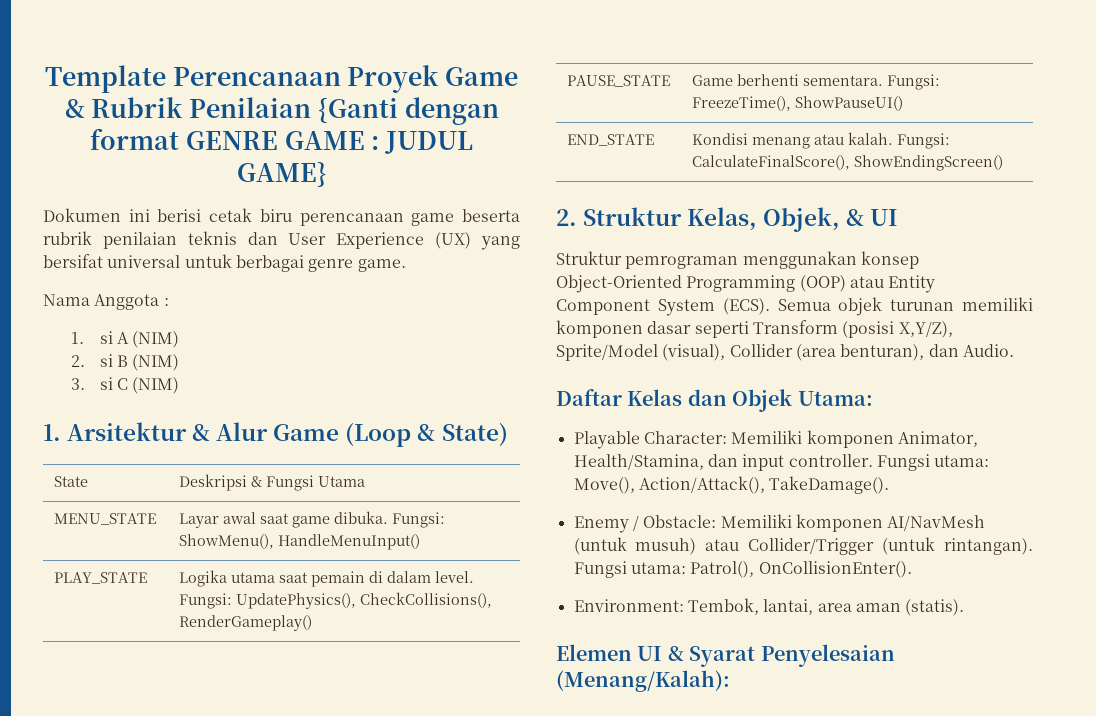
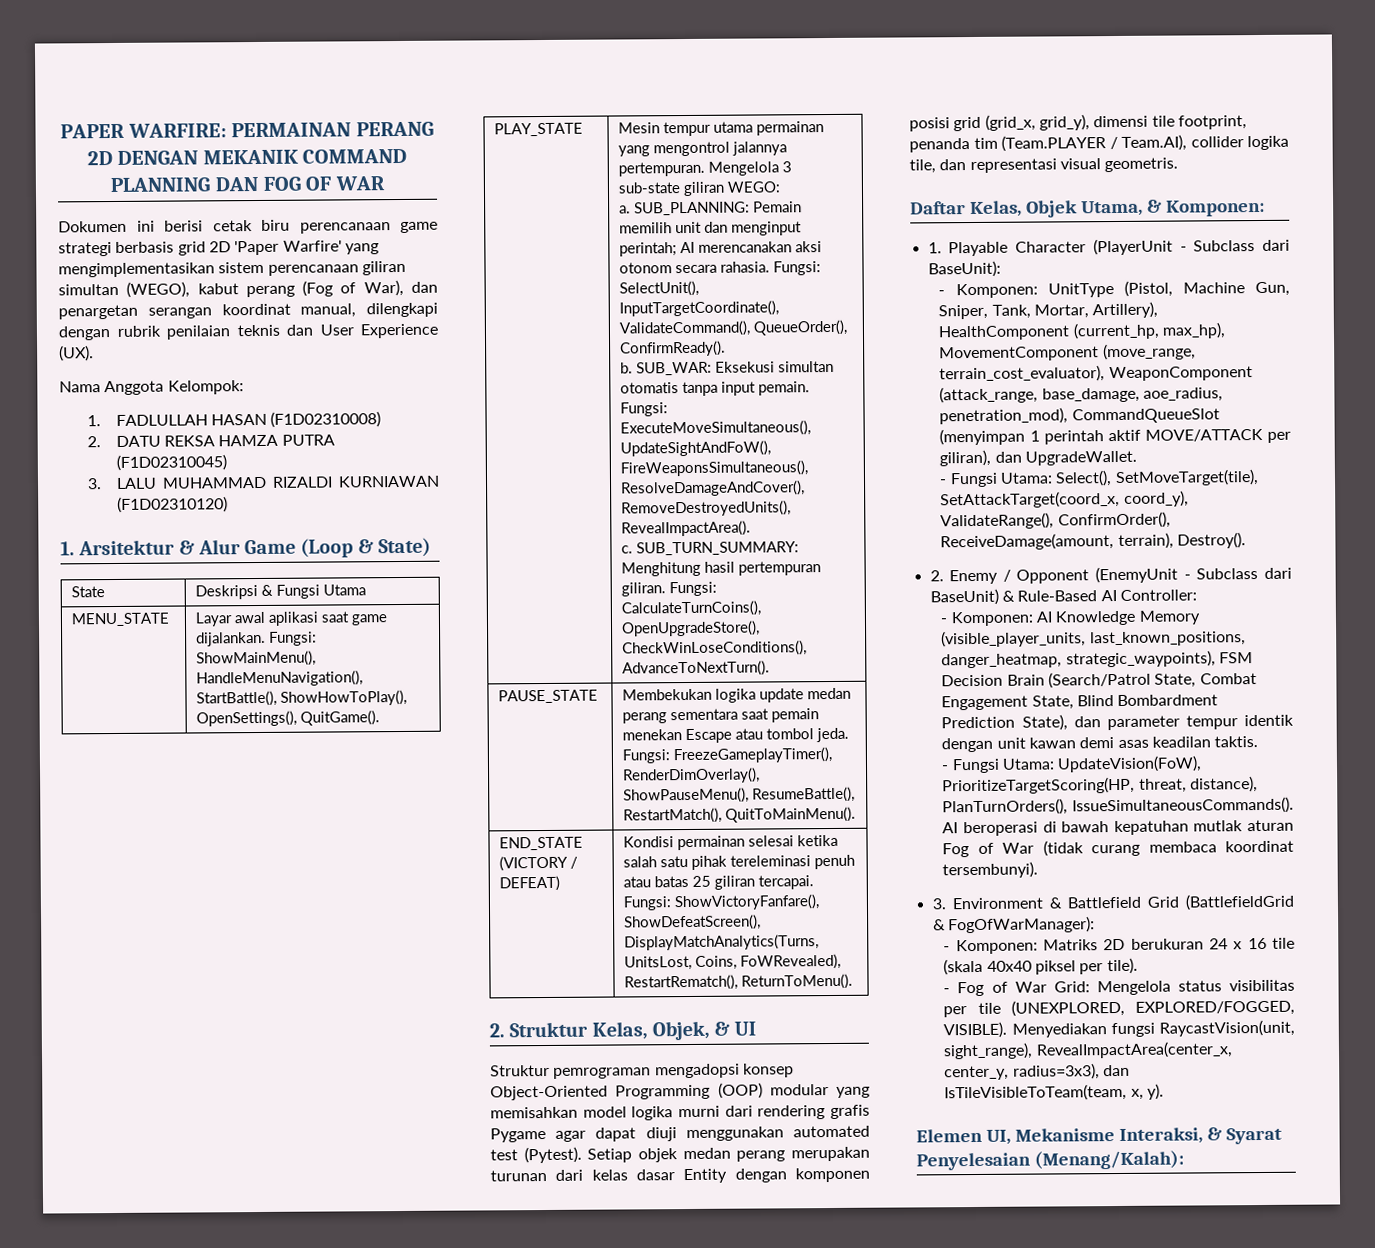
- Template Perencanaan Proyek Game & Rubrik Penilaian {Ganti dengan format GENRE GAME : JUDUL GAME}
+ PAPER WARFIRE: PERMAINAN PERANG 2D DENGAN MEKANIK COMMAND PLANNING DAN FOG OF WAR
- Dokumen ini berisi cetak biru perencanaan game beserta rubrik penilaian teknis dan User Experience (UX) yang bersifat universal untuk berbagai genre game.
+ Dokumen ini berisi cetak biru perencanaan game strategi berbasis grid 2D 'Paper Warfire' yang mengimplementasikan sistem perencanaan giliran simultan (WEGO), kabut perang (Fog of War), dan penargetan serangan koordinat manual, dilengkapi dengan rubrik penilaian teknis dan User Experience (UX).
- Nama Anggota :
- 1. si A (NIM)
- 2. si B (NIM)
- 3. si C (NIM)
+ Nama Anggota Kelompok:
+ 1. FADLULLAH HASAN (F1D02310008)
+ 2. DATU REKSA HAMZA PUTRA (F1D02310045)
+ 3. LALU MUHAMMAD RIZALDI KURNIAWAN (F1D02310120)
- MENU_STATE | Layar awal saat game dibuka. Fungsi: ShowMenu(), HandleMenuInput()
- PLAY_STATE | Logika utama saat pemain di dalam level. Fungsi: UpdatePhysics(), CheckCollisions(), RenderGameplay()
- PAUSE_STATE | Game berhenti sementara. Fungsi: FreezeTime(), ShowPauseUI()
- END_STATE | Kondisi menang atau kalah. Fungsi: CalculateFinalScore(), ShowEndingScreen()
+ MENU_STATE | Layar awal aplikasi saat game dijalankan. Fungsi: ShowMainMenu(), HandleMenuNavigation(), StartBattle(), ShowHowToPlay(), OpenSettings(), QuitGame().
+ PLAY_STATE | Mesin tempur utama permainan yang mengontrol jalannya pertempuran. Mengelola 3 sub-state giliran WEGO:
+ a. SUB_PLANNING: Pemain memilih unit dan menginput perintah; AI merencanakan aksi otonom secara rahasia. Fungsi: SelectUnit(), InputTargetCoordinate(), ValidateCommand(), QueueOrder(), ConfirmReady().
+ b. SUB_WAR: Eksekusi simultan otomatis tanpa input pemain. Fungsi: ExecuteMoveSimultaneous(), UpdateSightAndFoW(), FireWeaponsSimultaneous(), ResolveDamageAndCover(), RemoveDestroyedUnits(), RevealImpactArea().
+ c. SUB_TURN_SUMMARY: Menghitung hasil pertempuran giliran. Fungsi: CalculateTurnCoins(), OpenUpgradeStore(), CheckWinLoseConditions(), AdvanceToNextTurn().
+ PAUSE_STATE | Membekukan logika update medan perang sementara saat pemain menekan Escape atau tombol jeda. Fungsi: FreezeGameplayTimer(), RenderDimOverlay(), ShowPauseMenu(), ResumeBattle(), RestartMatch(), QuitToMainMenu().
+ END_STATE (VICTORY / DEFEAT) | Kondisi permainan selesai ketika salah satu pihak tereleminasi penuh atau batas 25 giliran tercapai. Fungsi: ShowVictoryFanfare(), ShowDefeatScreen(), DisplayMatchAnalytics(Turns, UnitsLost, Coins, FoWRevealed), RestartRematch(), ReturnToMenu().
- Struktur pemrograman menggunakan konsep Object-Oriented Programming (OOP) atau Entity Component System (ECS). Semua objek turunan memiliki komponen dasar seperti Transform (posisi X,Y/Z), Sprite/Model (visual), Collider (area benturan), dan Audio.
- Daftar Kelas dan Objek Utama:
- Playable Character: Memiliki komponen Animator, Health/Stamina, dan input controller. Fungsi utama: Move(), Action/Attack(), TakeDamage().
- Enemy / Obstacle: Memiliki komponen AI/NavMesh (untuk musuh) atau Collider/Trigger (untuk rintangan). Fungsi utama: Patrol(), OnCollisionEnter().
- Environment: Tembok, lantai, area aman (statis).
- Elemen UI & Syarat Penyelesaian (Menang/Kalah):
+ Struktur pemrograman mengadopsi konsep Object-Oriented Programming (OOP) modular yang memisahkan model logika murni dari rendering grafis Pygame agar dapat diuji menggunakan automated test (Pytest). Setiap objek medan perang merupakan turunan dari kelas dasar Entity dengan komponen posisi grid (grid_x, grid_y), dimensi tile footprint, penanda tim (Team.PLAYER / Team.AI), collider logika tile, dan representasi visual geometris.
+ Daftar Kelas, Objek Utama, & Komponen:
+ 1. Playable Character (PlayerUnit - Subclass dari BaseUnit):
+ - Komponen: UnitType (Pistol, Machine Gun, Sniper, Tank, Mortar, Artillery), HealthComponent (current_hp, max_hp), MovementComponent (move_range, terrain_cost_evaluator), WeaponComponent (attack_range, base_damage, aoe_radius, penetration_mod), CommandQueueSlot (menyimpan 1 perintah aktif MOVE/ATTACK per giliran), dan UpgradeWallet.
+ - Fungsi Utama: Select(), SetMoveTarget(tile), SetAttackTarget(coord_x, coord_y), ValidateRange(), ConfirmOrder(), ReceiveDamage(amount, terrain), Destroy().
+ 2. Enemy / Opponent (EnemyUnit - Subclass dari BaseUnit) & Rule-Based AI Controller:
+ - Komponen: AI Knowledge Memory (visible_player_units, last_known_positions, danger_heatmap, strategic_waypoints), FSM Decision Brain (Search/Patrol State, Combat Engagement State, Blind Bombardment Prediction State), dan parameter tempur identik dengan unit kawan demi asas keadilan taktis.
+ - Fungsi Utama: UpdateVision(FoW), PrioritizeTargetScoring(HP, threat, distance), PlanTurnOrders(), IssueSimultaneousCommands(). AI beroperasi di bawah kepatuhan mutlak aturan Fog of War (tidak curang membaca koordinat tersembunyi).
+ 3. Environment & Battlefield Grid (BattlefieldGrid & FogOfWarManager):
+ - Komponen: Matriks 2D berukuran 24 x 16 tile (skala 40x40 piksel per tile).
+ - Fog of War Grid: Mengelola status visibilitas per tile (UNEXPLORED, EXPLORED/FOGGED, VISIBLE). Menyediakan fungsi RaycastVision(unit, sight_range), RevealImpactArea(center_x, center_y, radius=3x3), dan IsTileVisibleToTeam(team, x, y).
+ Elemen UI, Mekanisme Interaksi, & Syarat Penyelesaian (Menang/Kalah):

